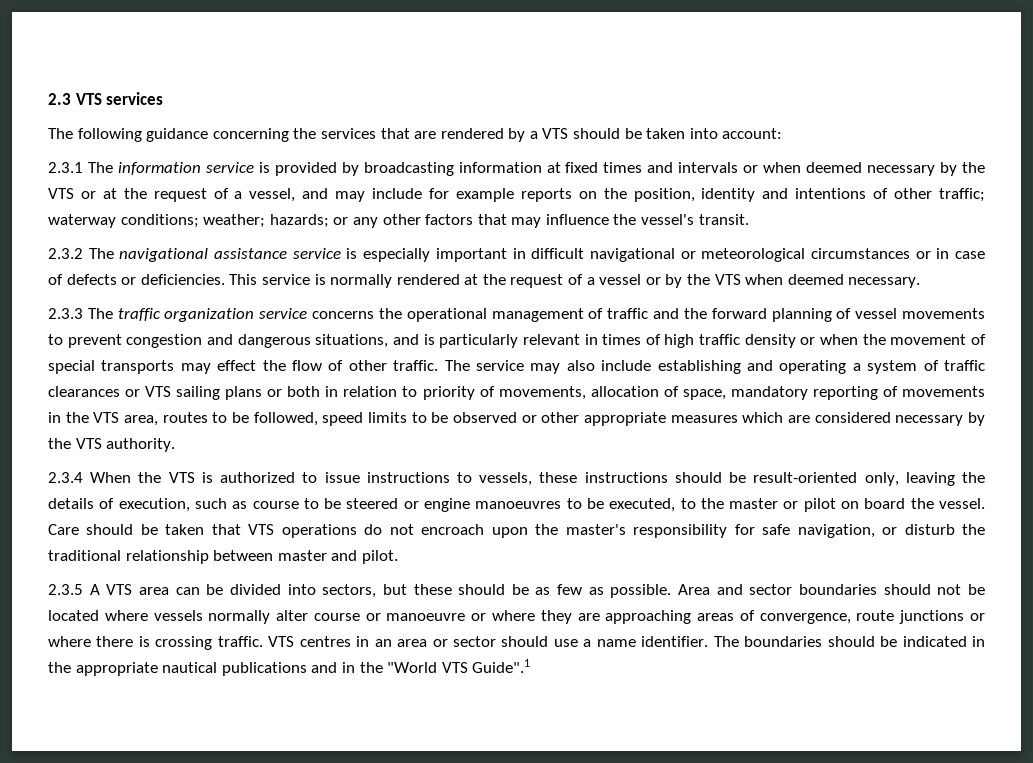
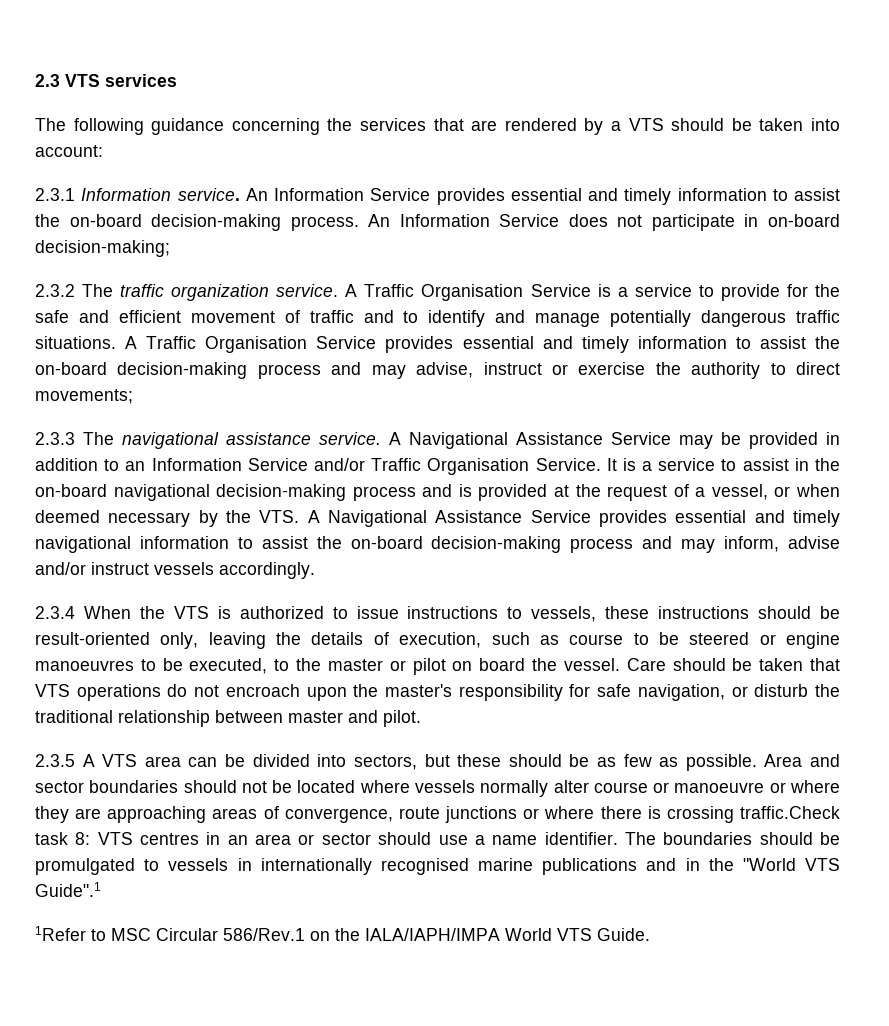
- 2.3.1 The information service is provided by broadcasting information at fixed times and intervals or when deemed necessary by the VTS or at the request of a vessel, and may include for example reports on the position, identity and intentions of other traffic; waterway conditions; weather; hazards; or any other factors that may influence the vessel's transit.
- 2.3.2 The navigational assistance service is especially important in difficult navigational or meteorological circumstances or in case of defects or deficiencies. This service is normally rendered at the request of a vessel or by the VTS when deemed necessary.
- 2.3.3 The traffic organization service concerns the operational management of traffic and the forward planning of vessel movements to prevent congestion and dangerous situations, and is particularly relevant in times of high traffic density or when the movement of special transports may effect the flow of other traffic. The service may also include establishing and operating a system of traffic clearances or VTS sailing plans or both in relation to priority of movements, allocation of space, mandatory reporting of movements in the VTS area, routes to be followed, speed limits to be observed or other appropriate measures which are considered necessary by the VTS authority.
+ 2.3.1 Information service. An Information Service provides essential and timely information to assist the on-board decision-making process. An Information Service does not participate in on-board decision-making;
+ 2.3.2 The traffic organization service. A Traffic Organisation Service is a service to provide for the safe and efficient movement of traffic and to identify and manage potentially dangerous traffic situations. A Traffic Organisation Service provides essential and timely information to assist the on-board decision-making process and may advise, instruct or exercise the authority to direct movements;
+ 2.3.3 The navigational assistance service. A Navigational Assistance Service may be provided in addition to an Information Service and/or Traffic Organisation Service. It is a service to assist in the on-board navigational decision-making process and is provided at the request of a vessel, or when deemed necessary by the VTS. A Navigational Assistance Service provides essential and timely navigational information to assist the on-board decision-making process and may inform, advise and/or instruct vessels accordingly.
- Area and sector boundaries should not be located where vessels normally alter course or manoeuvre or where they are approaching areas of convergence, route junctions or where there is crossing traffic. VTS centres in an area or sector should use a name identifier.
+ Area and sector boundaries should not be located where vessels normally alter course or manoeuvre or where they are approaching areas of convergence, route junctions or where there is crossing traffic.Check task 8: VTS centres in an area or sector should use a name identifier.
- The boundaries should be indicated in the appropriate nautical publications and in the "World VTS Guide".1
+ The boundaries should be promulgated to vessels in internationally recognised marine publications and in the "World VTS Guide".1
+ 1Refer to MSC Circular 586/Rev.1 on the IALA/IAPH/IMPA World VTS Guide.

